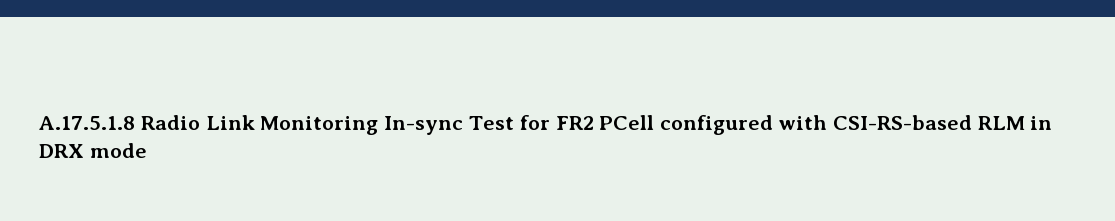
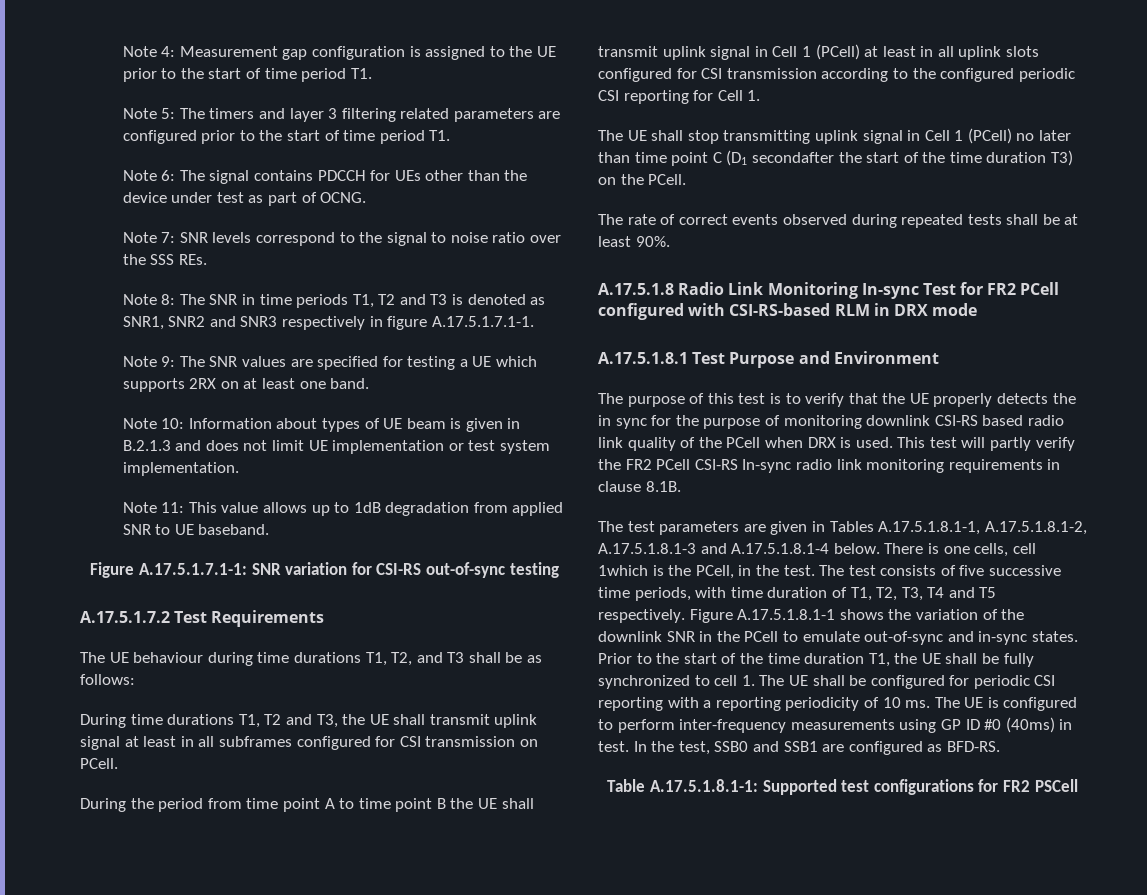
+ Note 4: Measurement gap configuration is assigned to the UE prior to the start of time period T1.
+ Note 5: The timers and layer 3 filtering related parameters are configured prior to the start of time period T1.
+ Note 6: The signal contains PDCCH for UEs other than the device under test as part of OCNG.
+ Note 7: SNR levels correspond to the signal to noise ratio over the SSS REs.
+ Note 8: The SNR in time periods T1, T2 and T3 is denoted as SNR1, SNR2 and SNR3 respectively in figure A.17.5.1.7.1-1.
+ Note 9: The SNR values are specified for testing a UE which supports 2RX on at least one band.
+ Note 10: Information about types of UE beam is given in B.2.1.3 and does not limit UE implementation or test system implementation.
+ Note 11: This value allows up to 1dB degradation from applied SNR to UE baseband.
+ Figure A.17.5.1.7.1-1: SNR variation for CSI-RS out-of-sync testing
+ A.17.5.1.7.2 Test Requirements
+ The UE behaviour during time durations T1, T2, and T3 shall be as follows:
+ During time durations T1, T2 and T3, the UE shall transmit uplink signal at least in all subframes configured for CSI transmission on PCell.
+ During the period from time point A to time point B the UE shall transmit uplink signal in Cell 1 (PCell) at least in all uplink slots configured for CSI transmission according to the configured periodic CSI reporting for Cell 1.
+ The UE shall stop transmitting uplink signal in Cell 1 (PCell) no later than time point C (D1 secondafter the start of the time duration T3) on the PCell.
+ The rate of correct events observed during repeated tests shall be at least 90%.
+ A.17.5.1.8.1 Test Purpose and Environment
+ The purpose of this test is to verify that the UE properly detects the in sync for the purpose of monitoring downlink CSI-RS based radio link quality of the PCell when DRX is used. This test will partly verify the FR2 PCell CSI-RS In-sync radio link monitoring requirements in clause 8.1B.
+ The test parameters are given in Tables A.17.5.1.8.1-1, A.17.5.1.8.1-2, A.17.5.1.8.1-3 and A.17.5.1.8.1-4 below. There is one cells, cell 1which is the PCell, in the test. The test consists of five successive time periods, with time duration of T1, T2, T3, T4 and T5 respectively. Figure A.17.5.1.8.1-1 shows the variation of the downlink SNR in the PCell to emulate out-of-sync and in-sync states. Prior to the start of the time duration T1, the UE shall be fully synchronized to cell 1. The UE shall be configured for periodic CSI reporting with a reporting periodicity of 10 ms. The UE is configured to perform inter-frequency measurements using GP ID #0 (40ms) in test. In the test, SSB0 and SSB1 are configured as BFD-RS.
+ Table A.17.5.1.8.1-1: Supported test configurations for FR2 PSCell

